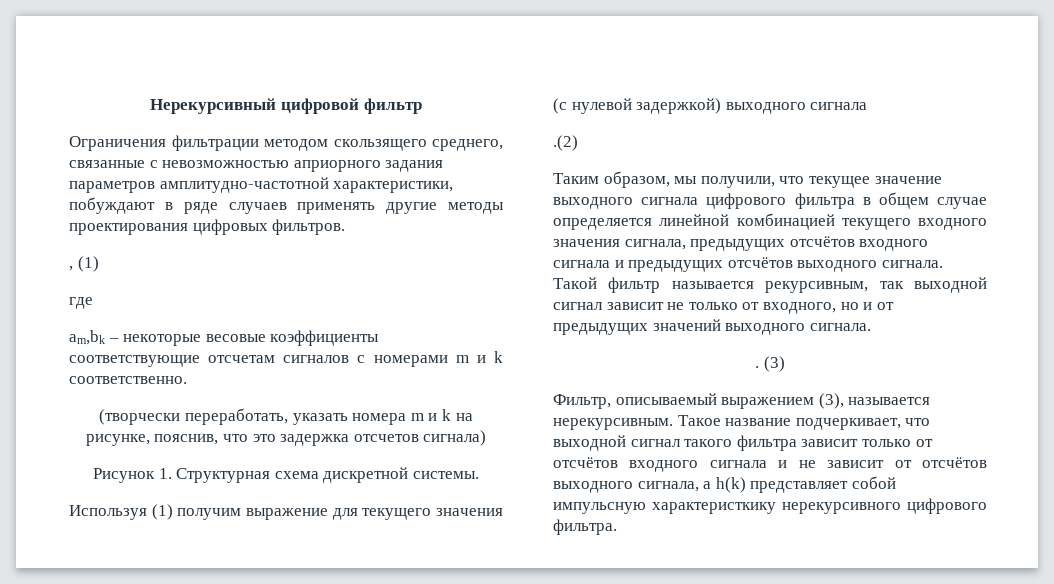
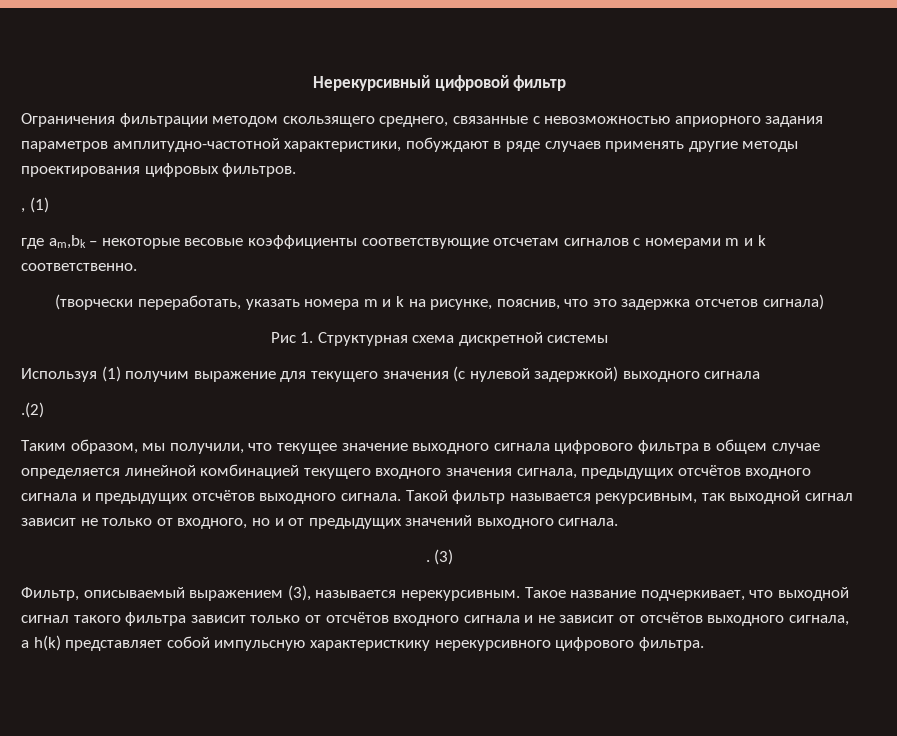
- где
- am,bk – некоторые весовые коэффициенты соответствующие отсчетам сигналов с номерами m и k соответственно.
+ где am,bk – некоторые весовые коэффициенты соответствующие отсчетам сигналов с номерами m и k соответственно.
- Рисунок 1. Структурная схема дискретной системы.
+ Рис 1. Структурная схема дискретной системы

